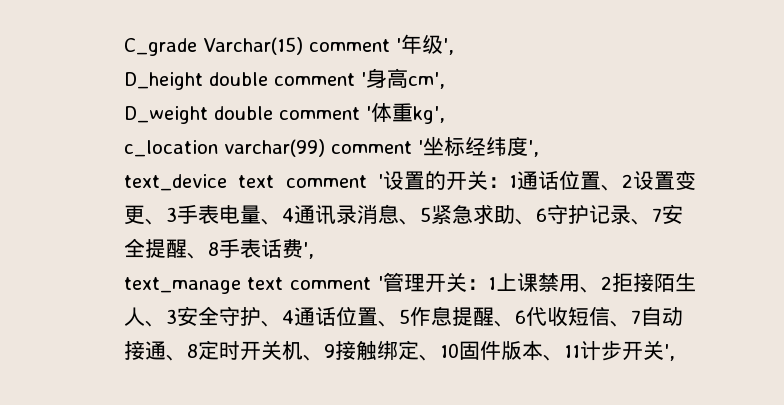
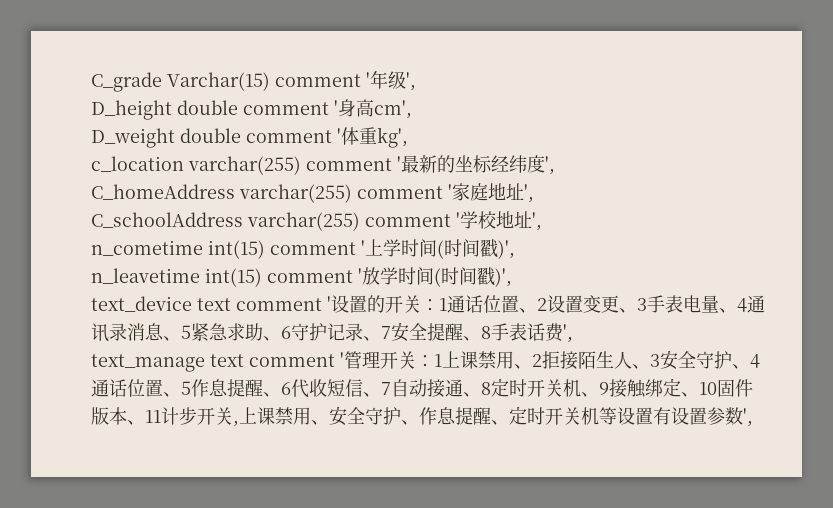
- c_location varchar(99) comment '坐标经纬度',
+ c_location varchar(255) comment '最新的坐标经纬度',
+ C_homeAddress varchar(255) comment '家庭地址',
+ C_schoolAddress varchar(255) comment '学校地址',
+ n_cometime int(15) comment '上学时间(时间戳)',
+ n_leavetime int(15) comment '放学时间(时间戳)',
- text_manage text comment '管理开关：1上课禁用、2拒接陌生人、3安全守护、4通话位置、5作息提醒、6代收短信、7自动接通、8定时开关机、9接触绑定、10固件版本、11计步开关',
+ text_manage text comment '管理开关：1上课禁用、2拒接陌生人、3安全守护、4通话位置、5作息提醒、6代收短信、7自动接通、8定时开关机、9接触绑定、10固件版本、11计步开关,上课禁用、安全守护、作息提醒、定时开关机等设置有设置参数',

